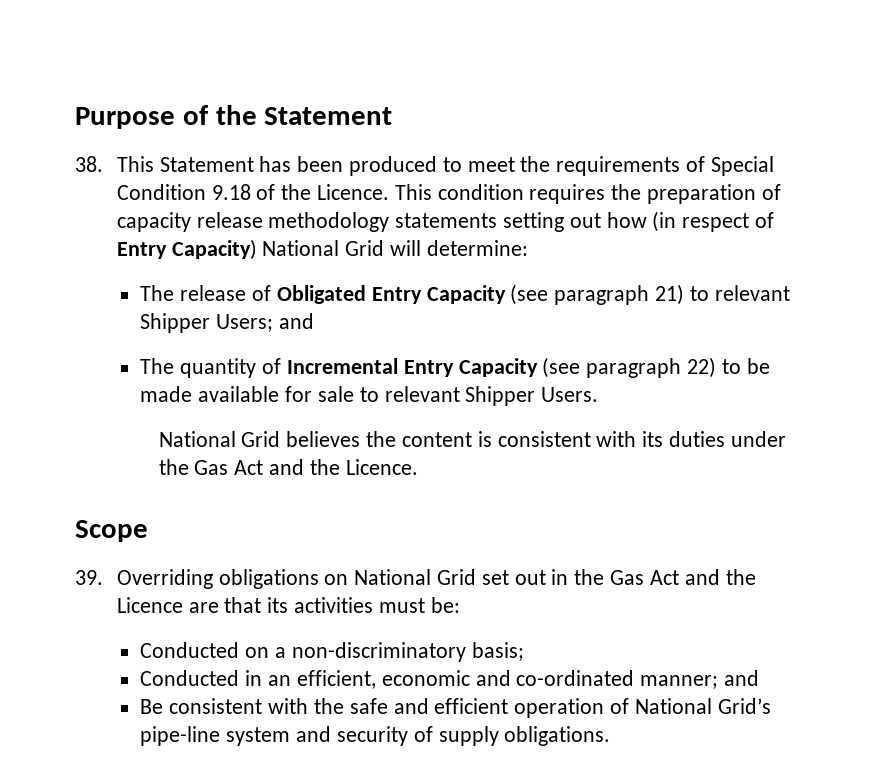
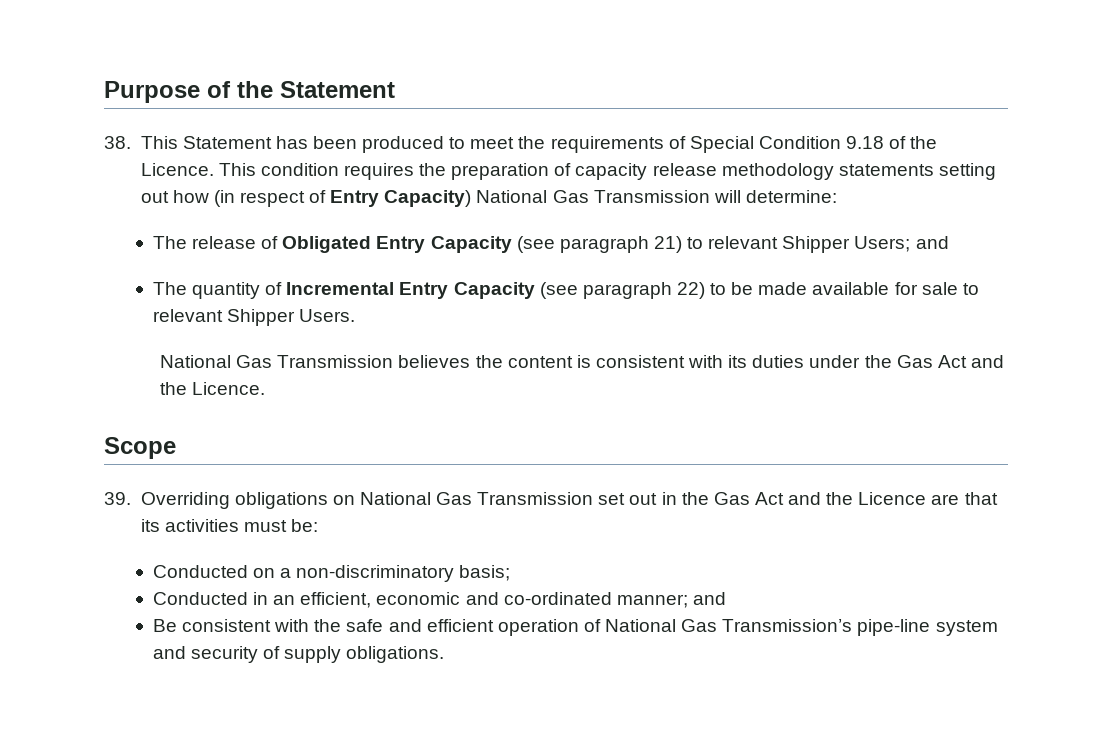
- This condition requires the preparation of capacity release methodology statements setting out how (in respect of Entry Capacity) National Grid will determine:
+ This condition requires the preparation of capacity release methodology statements setting out how (in respect of Entry Capacity) National Gas Transmission will determine:
- National Grid believes the content is consistent with its duties under the Gas Act and the Licence.
+ National Gas Transmission believes the content is consistent with its duties under the Gas Act and the Licence.
- 39. Overriding obligations on National Grid set out in the Gas Act and the Licence are that its activities must be:
+ 39. Overriding obligations on National Gas Transmission set out in the Gas Act and the Licence are that its activities must be:
- Be consistent with the safe and efficient operation of National Grid’s pipe-line system and security of supply obligations.
+ Be consistent with the safe and efficient operation of National Gas Transmission’s pipe-line system and security of supply obligations.

